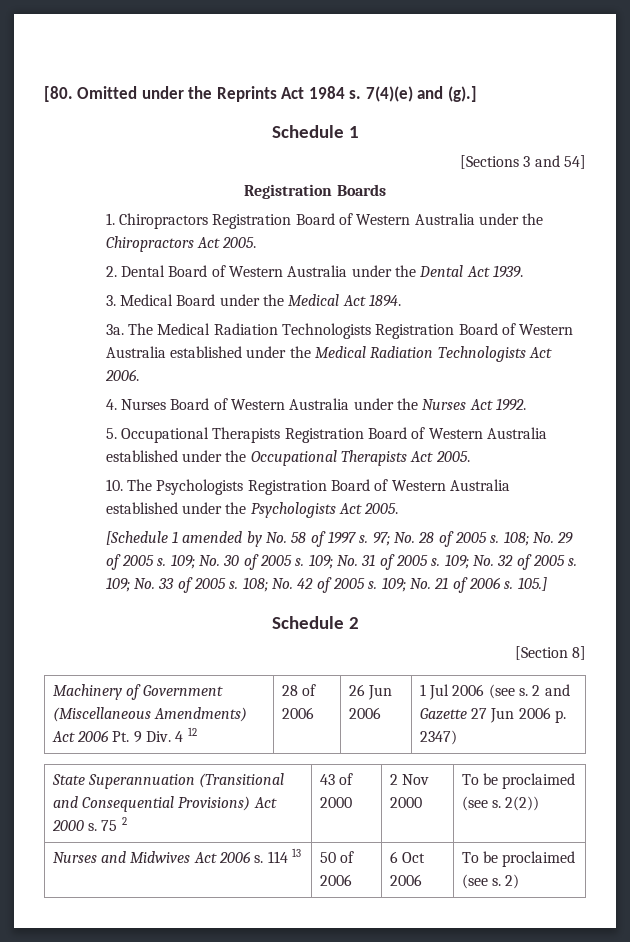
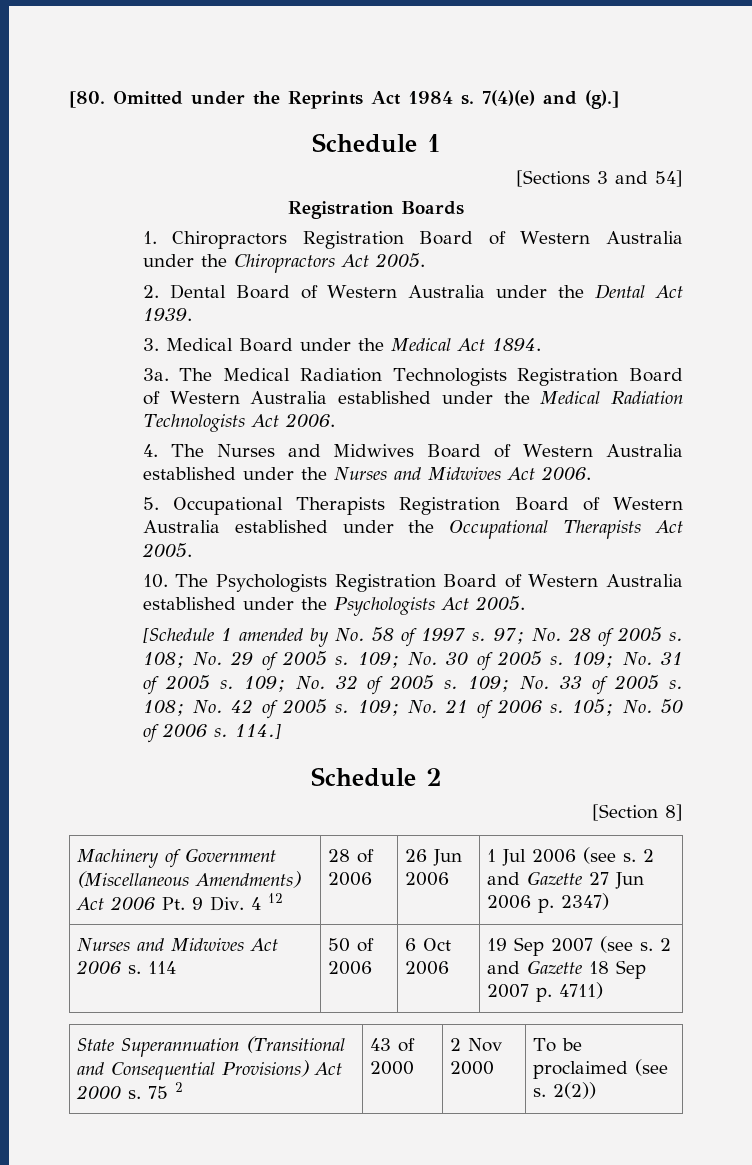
- 4. Nurses Board of Western Australia under the Nurses Act 1992.
+ 4. The Nurses and Midwives Board of Western Australia established under the Nurses and Midwives Act 2006.
- 105.]
+ 105; No. 50 of 2006 s. 114.]
+ Nurses and Midwives Act 2006 s. 114 | 50 of 2006 | 6 Oct 2006 | 19 Sep 2007 (see s. 2 and Gazette 18 Sep 2007 p. 4711)
- Nurses and Midwives Act 2006 s. 114 13 | 50 of 2006 | 6 Oct 2006 | To be proclaimed (see s. 2)

